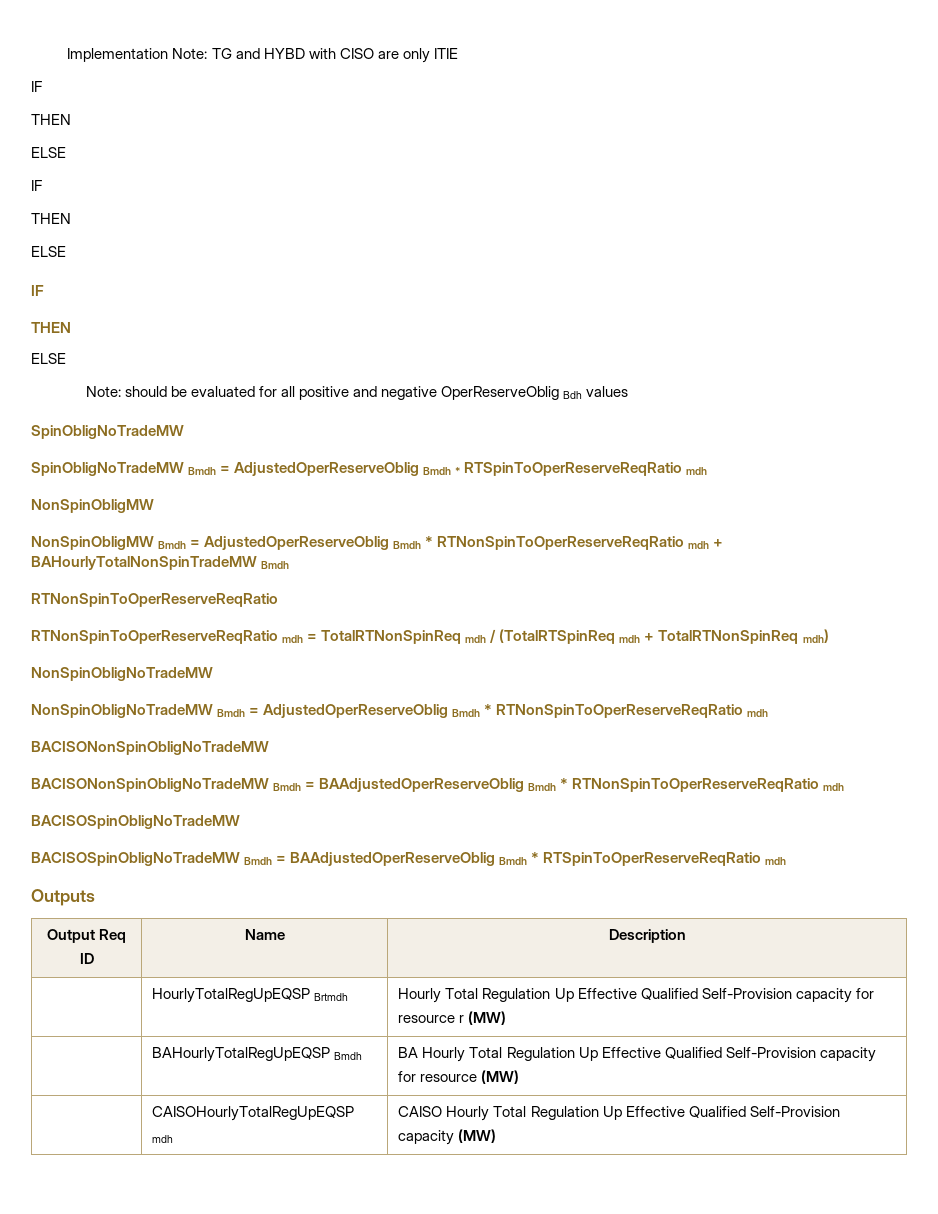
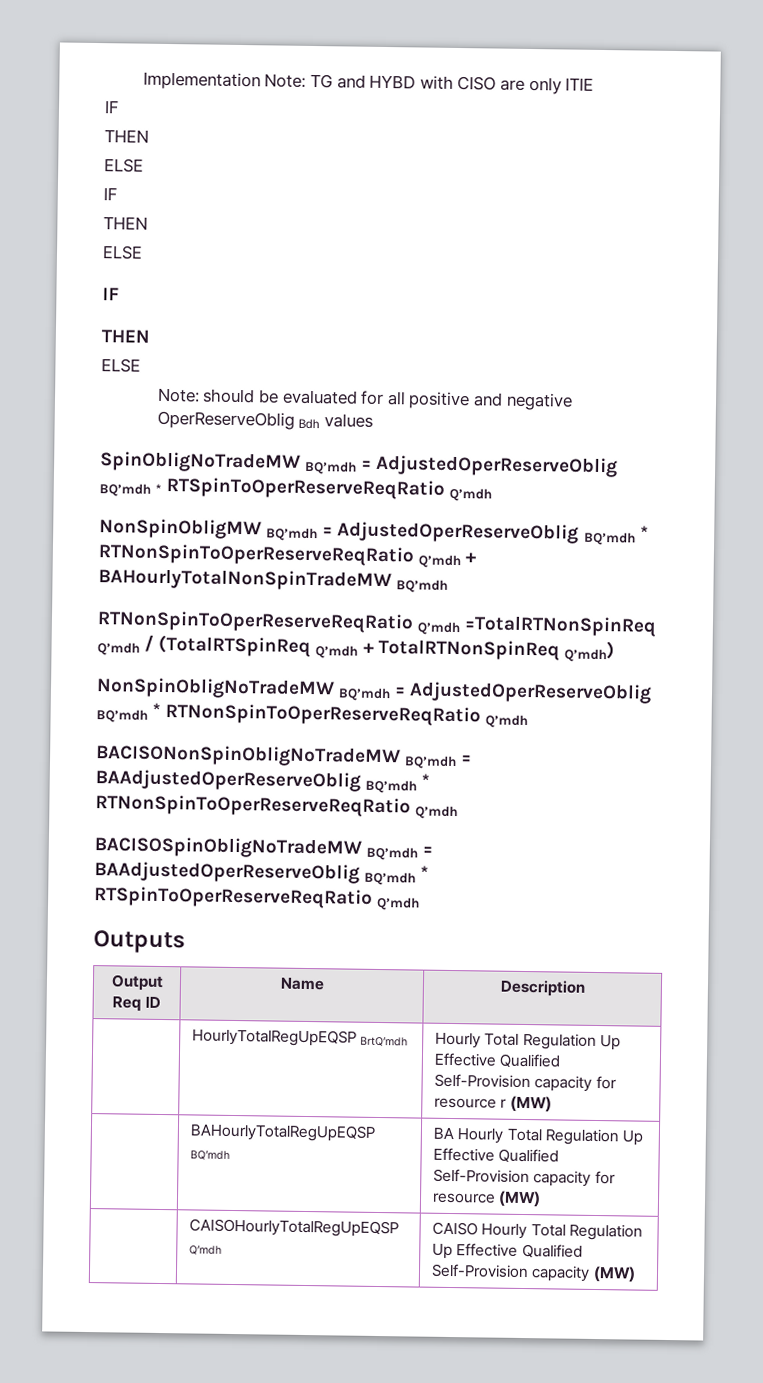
  Note: should be evaluated for all positive and negative OperReserveOblig Bdh values
- SpinObligNoTradeMW
- SpinObligNoTradeMW Bmdh = AdjustedOperReserveOblig Bmdh * RTSpinToOperReserveReqRatio mdh
- NonSpinObligMW
- NonSpinObligMW Bmdh = AdjustedOperReserveOblig Bmdh * RTNonSpinToOperReserveReqRatio mdh + BAHourlyTotalNonSpinTradeMW Bmdh
- RTNonSpinToOperReserveReqRatio
- RTNonSpinToOperReserveReqRatio mdh = TotalRTNonSpinReq mdh / (TotalRTSpinReq mdh + TotalRTNonSpinReq mdh)
- NonSpinObligNoTradeMW
- NonSpinObligNoTradeMW Bmdh = AdjustedOperReserveOblig Bmdh * RTNonSpinToOperReserveReqRatio mdh
- BACISONonSpinObligNoTradeMW
- BACISONonSpinObligNoTradeMW Bmdh = BAAdjustedOperReserveOblig Bmdh * RTNonSpinToOperReserveReqRatio mdh
- BACISOSpinObligNoTradeMW
- BACISOSpinObligNoTradeMW Bmdh = BAAdjustedOperReserveOblig Bmdh * RTSpinToOperReserveReqRatio mdh
+ SpinObligNoTradeMW BQ’mdh = AdjustedOperReserveOblig BQ’mdh * RTSpinToOperReserveReqRatio Q’mdh
+ NonSpinObligMW BQ’mdh = AdjustedOperReserveOblig BQ’mdh * RTNonSpinToOperReserveReqRatio Q’mdh + BAHourlyTotalNonSpinTradeMW BQ’mdh
+ RTNonSpinToOperReserveReqRatio Q’mdh =TotalRTNonSpinReq Q’mdh / (TotalRTSpinReq Q’mdh + TotalRTNonSpinReq Q’mdh)
+ NonSpinObligNoTradeMW BQ’mdh = AdjustedOperReserveOblig BQ’mdh * RTNonSpinToOperReserveReqRatio Q’mdh
+ BACISONonSpinObligNoTradeMW BQ’mdh = BAAdjustedOperReserveOblig BQ’mdh * RTNonSpinToOperReserveReqRatio Q’mdh
+ BACISOSpinObligNoTradeMW BQ’mdh = BAAdjustedOperReserveOblig BQ’mdh * RTSpinToOperReserveReqRatio Q’mdh
- | HourlyTotalRegUpEQSP Brtmdh | Hourly Total Regulation Up Effective Qualified Self-Provision capacity for resource r (MW)
+ | HourlyTotalRegUpEQSP BrtQ’mdh | Hourly Total Regulation Up Effective Qualified Self-Provision capacity for resource r (MW)
- | BAHourlyTotalRegUpEQSP Bmdh | BA Hourly Total Regulation Up Effective Qualified Self-Provision capacity for resource (MW)
+ | BAHourlyTotalRegUpEQSP BQ’mdh | BA Hourly Total Regulation Up Effective Qualified Self-Provision capacity for resource (MW)
- | CAISOHourlyTotalRegUpEQSP mdh | CAISO Hourly Total Regulation Up Effective Qualified Self-Provision capacity (MW)
+ | CAISOHourlyTotalRegUpEQSP Q’mdh | CAISO Hourly Total Regulation Up Effective Qualified Self-Provision capacity (MW)

